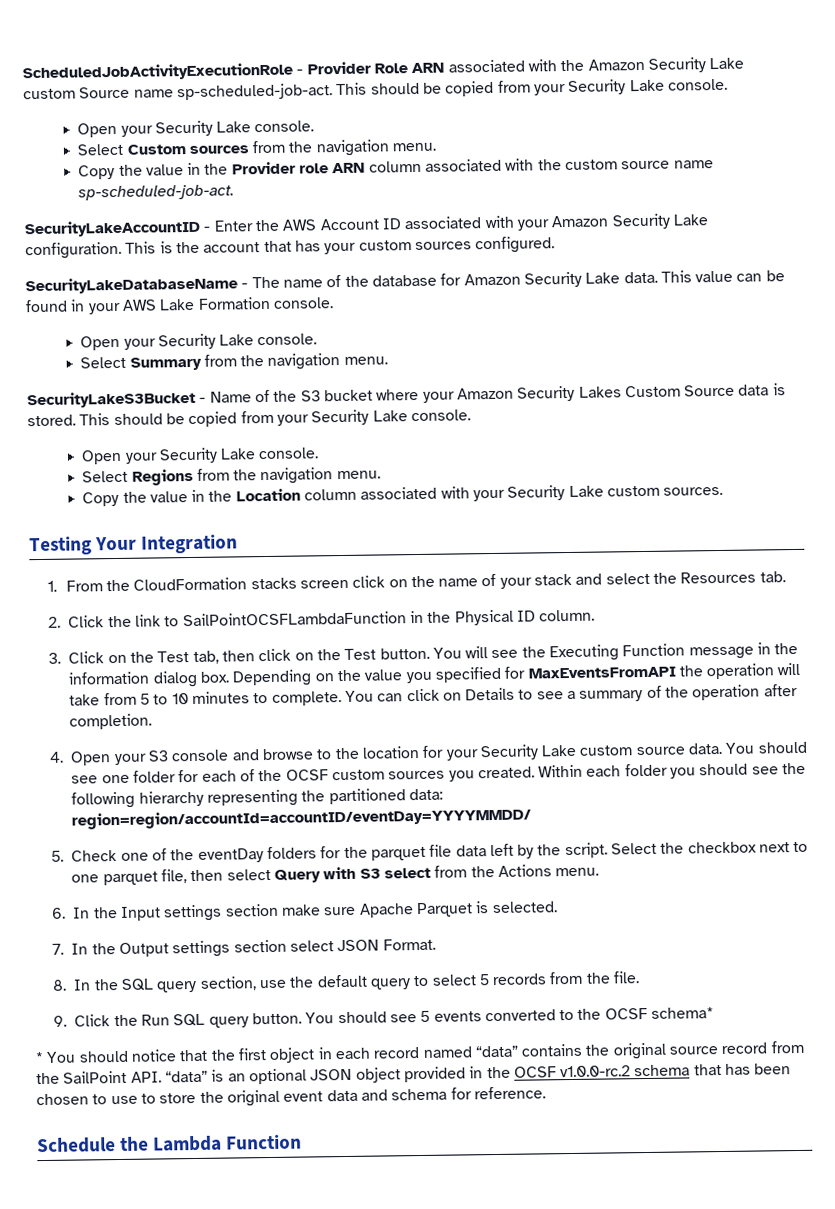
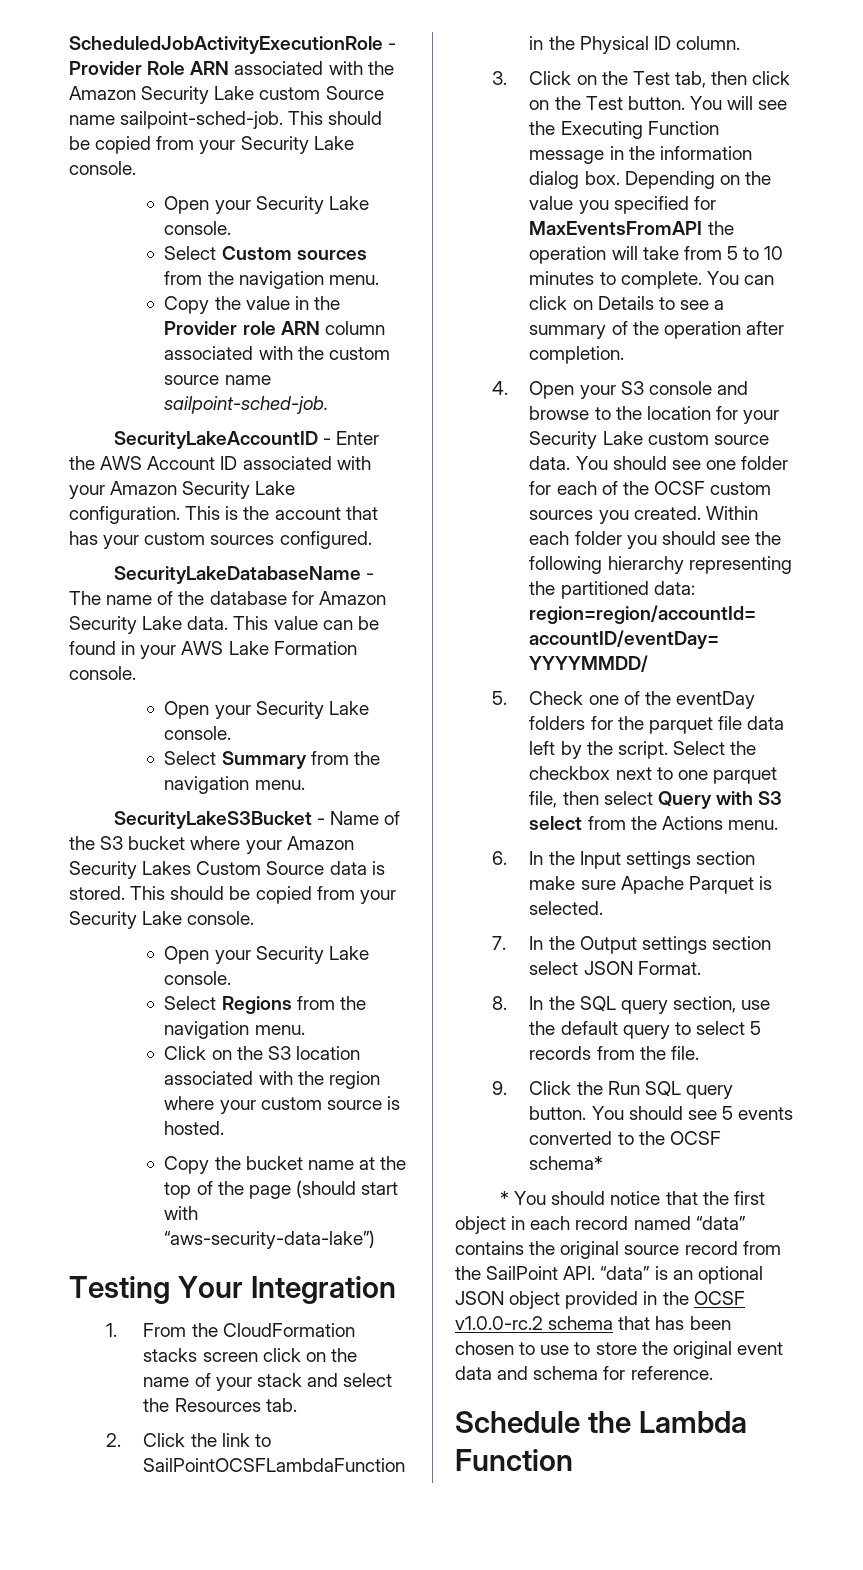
- ScheduledJobActivityExecutionRole - Provider Role ARN associated with the Amazon Security Lake custom Source name sp-scheduled-job-act.
+ ScheduledJobActivityExecutionRole - Provider Role ARN associated with the Amazon Security Lake custom Source name sailpoint-sched-job.
- Copy the value in the Provider role ARN column associated with the custom source name sp-scheduled-job-act.
+ Copy the value in the Provider role ARN column associated with the custom source name sailpoint-sched-job.
- Copy the value in the Location column associated with your Security Lake custom sources.
+ Click on the S3 location associated with the region where your custom source is hosted.
+ Copy the bucket name at the top of the page (should start with “aws-security-data-lake”)

